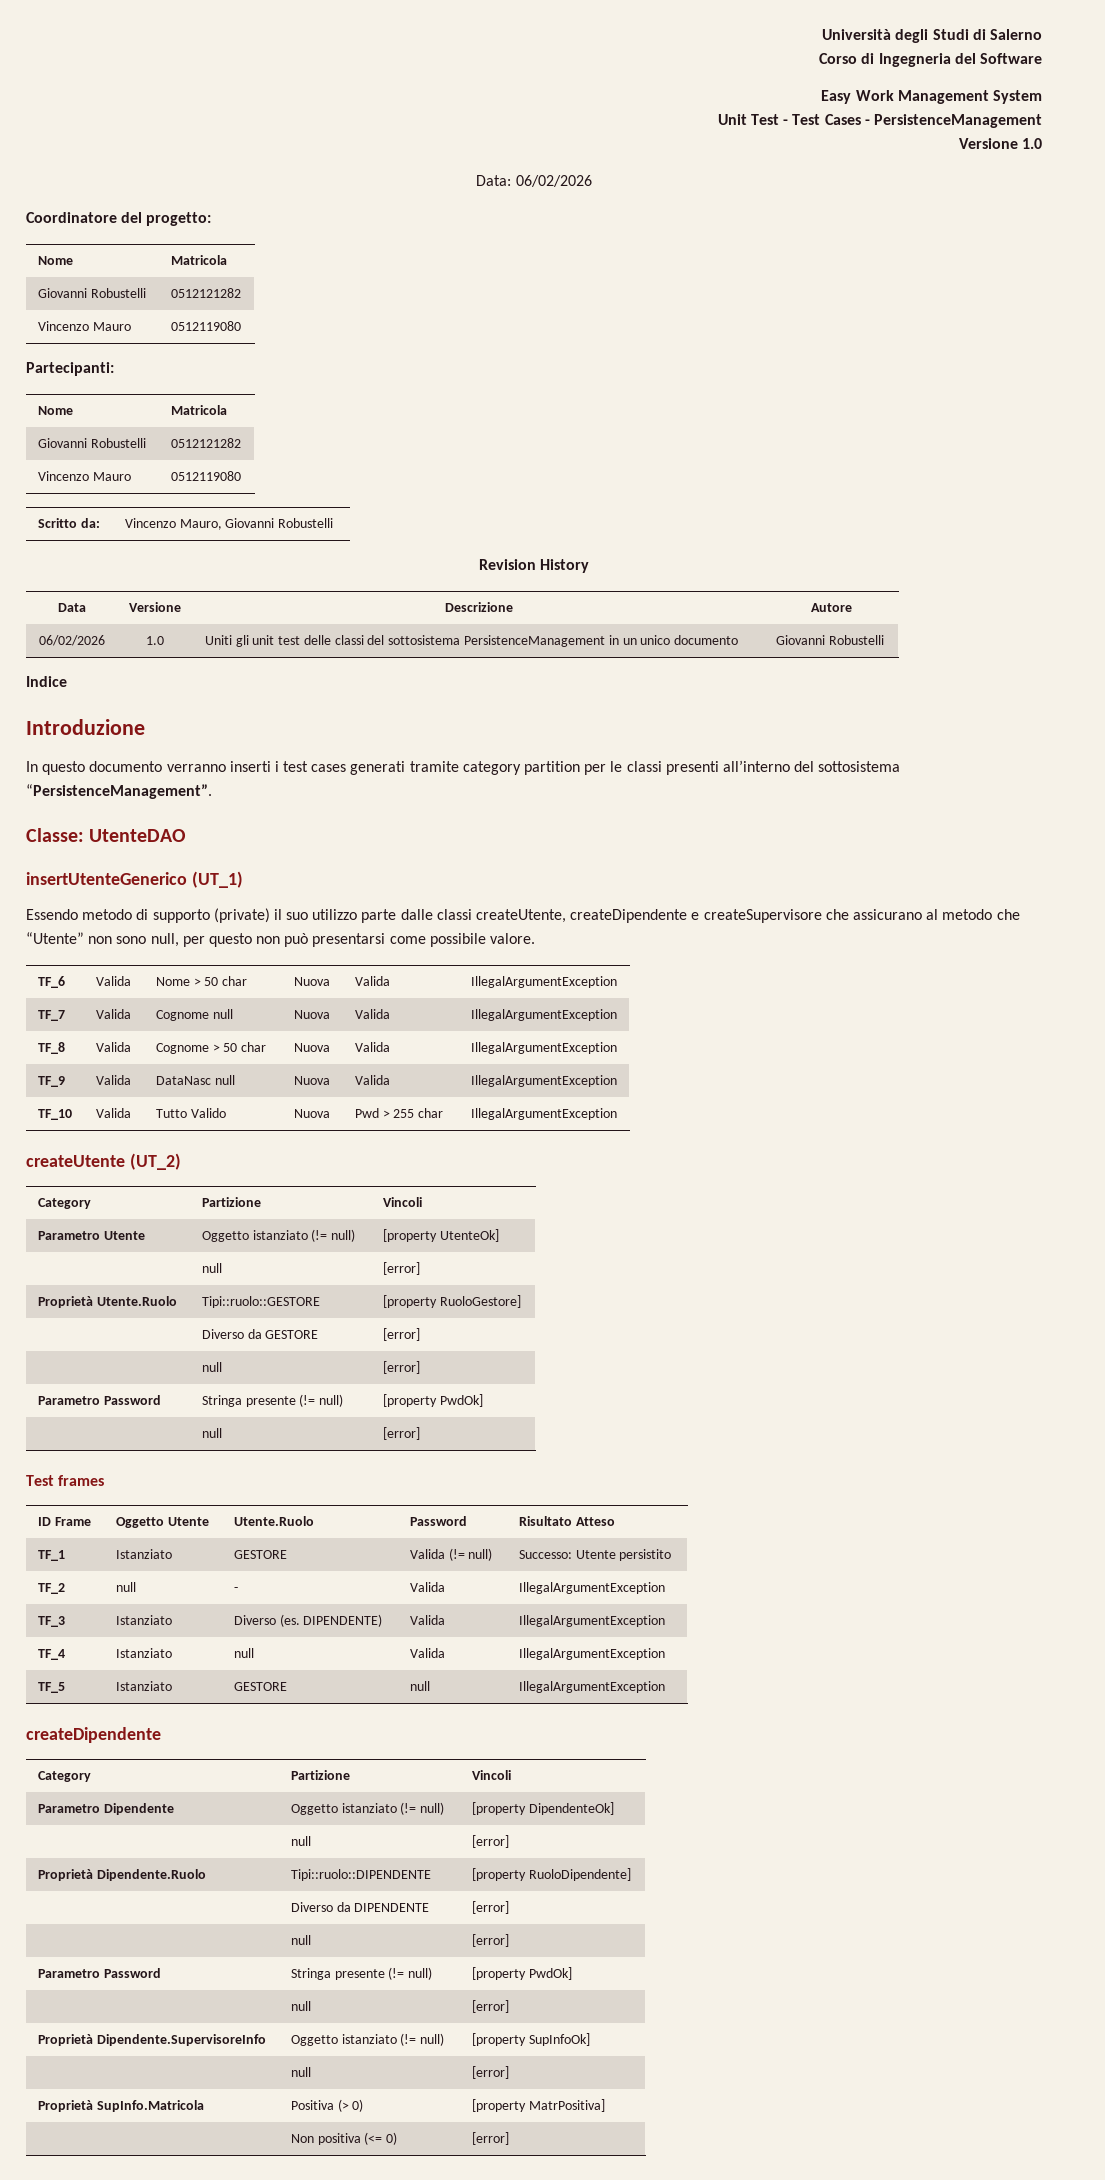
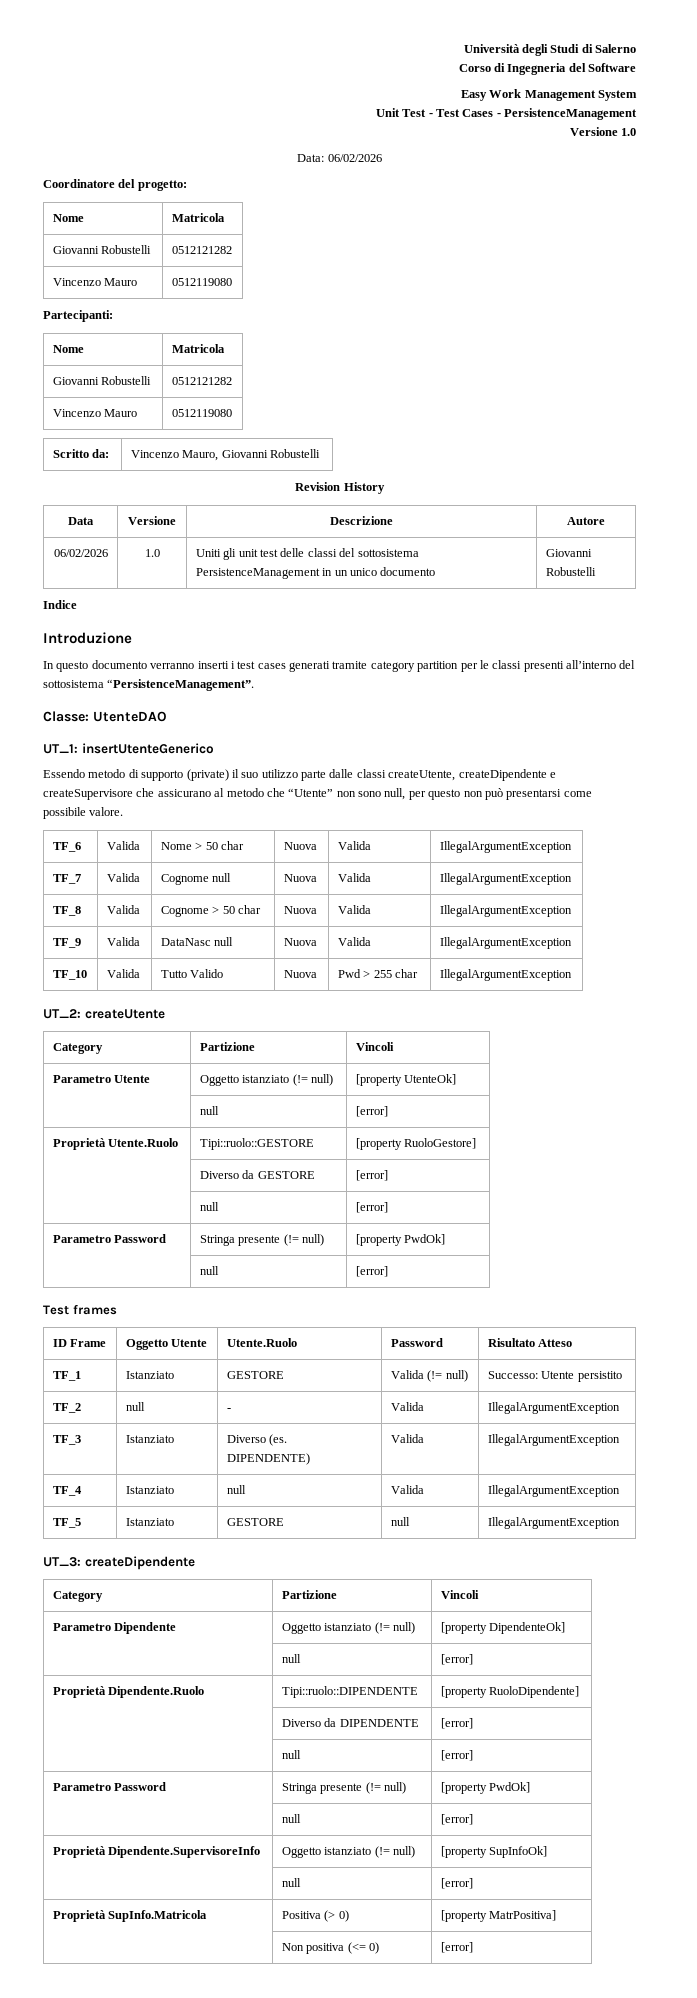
- insertUtenteGenerico (UT_1)
+ UT_1: insertUtenteGenerico
- createUtente (UT_2)
+ UT_2: createUtente
  TF_5 | Istanziato | GESTORE | null | IllegalArgumentException
- createDipendente
+ UT_3: createDipendente

